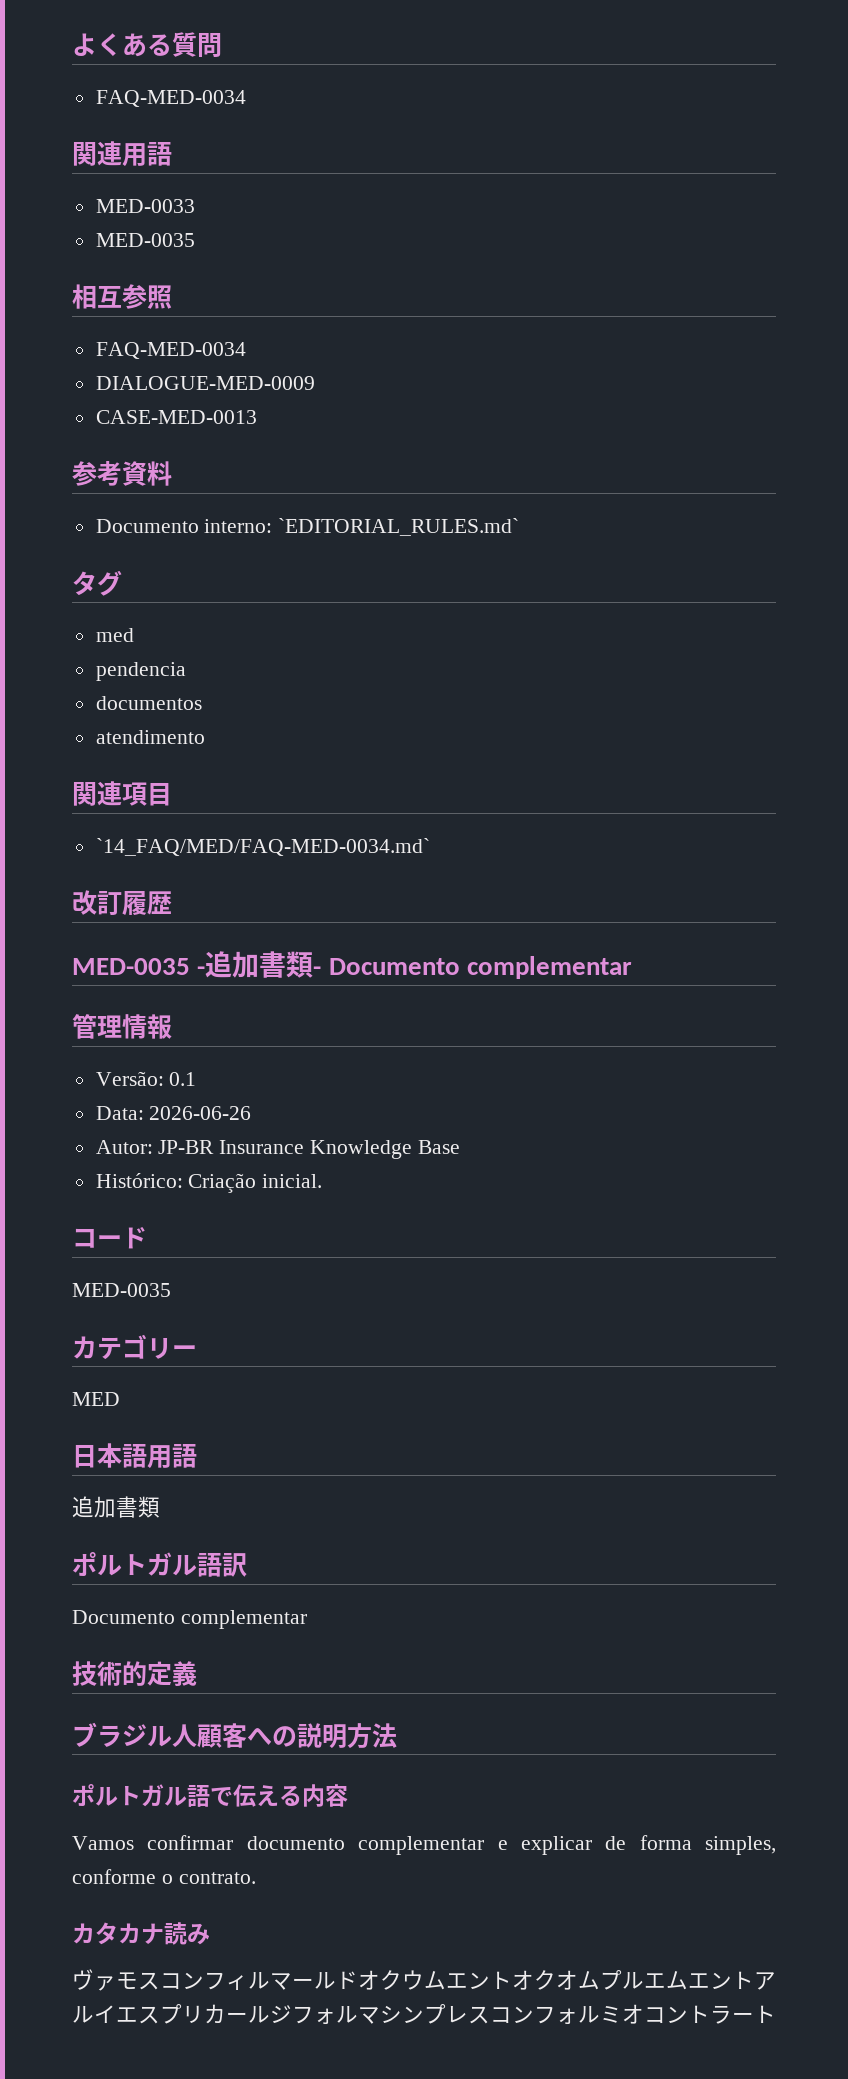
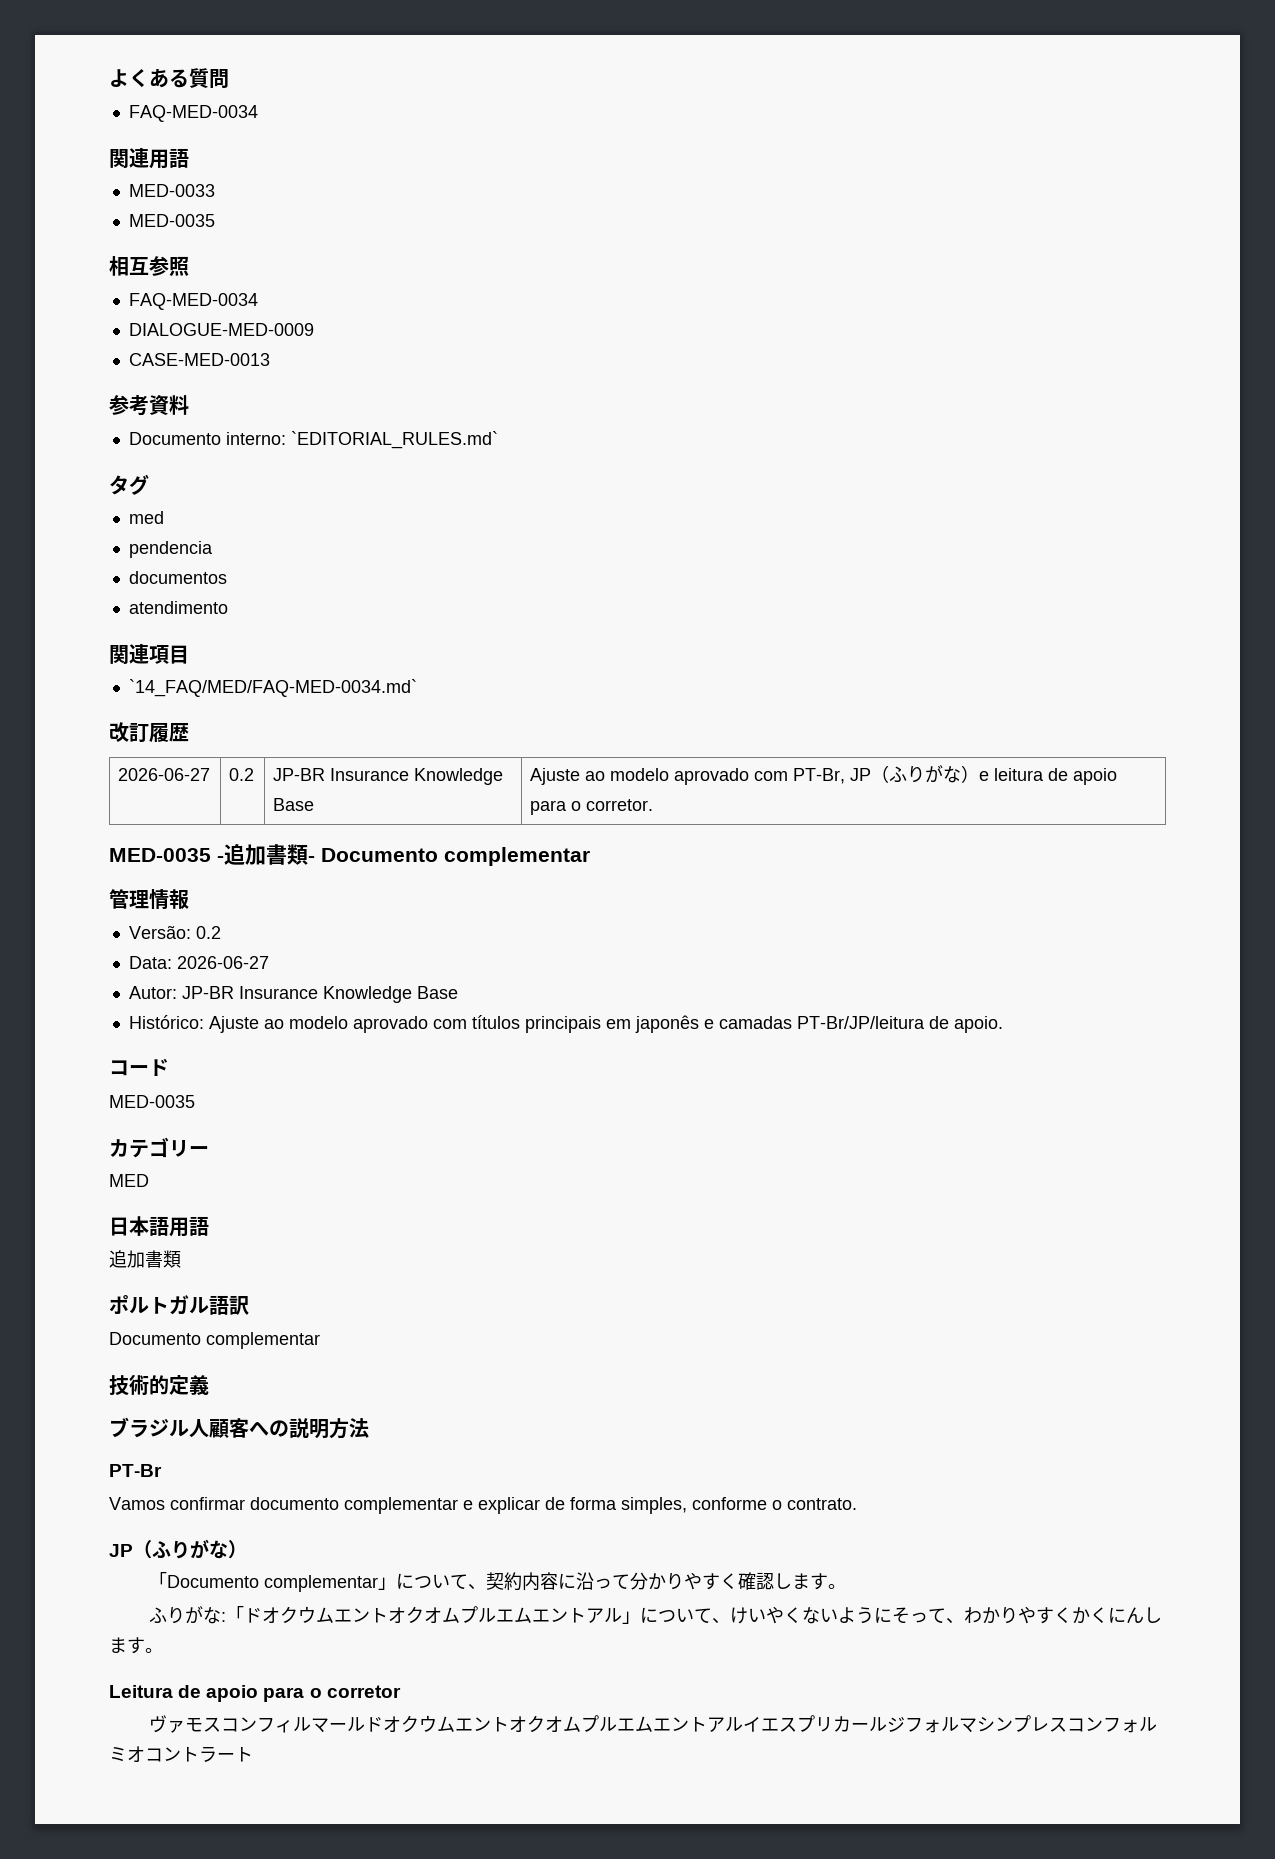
+ 2026-06-27 | 0.2 | JP-BR Insurance Knowledge Base | Ajuste ao modelo aprovado com PT-Br, JP（ふりがな）e leitura de apoio para o corretor.
- Versão: 0.1
+ Versão: 0.2
- Data: 2026-06-26
+ Data: 2026-06-27
- Histórico: Criação inicial.
+ Histórico: Ajuste ao modelo aprovado com títulos principais em japonês e camadas PT-Br/JP/leitura de apoio.
- ポルトガル語で伝える内容
+ PT-Br
  Vamos confirmar documento complementar e explicar de forma simples, conforme o contrato.
- カタカナ読み
+ JP（ふりがな）
+ 「Documento complementar」について、契約内容に沿って分かりやすく確認します。
+ ふりがな:「ドオクウムエントオクオムプルエムエントアル」について、けいやくないようにそって、わかりやすくかくにんします。
+ Leitura de apoio para o corretor

